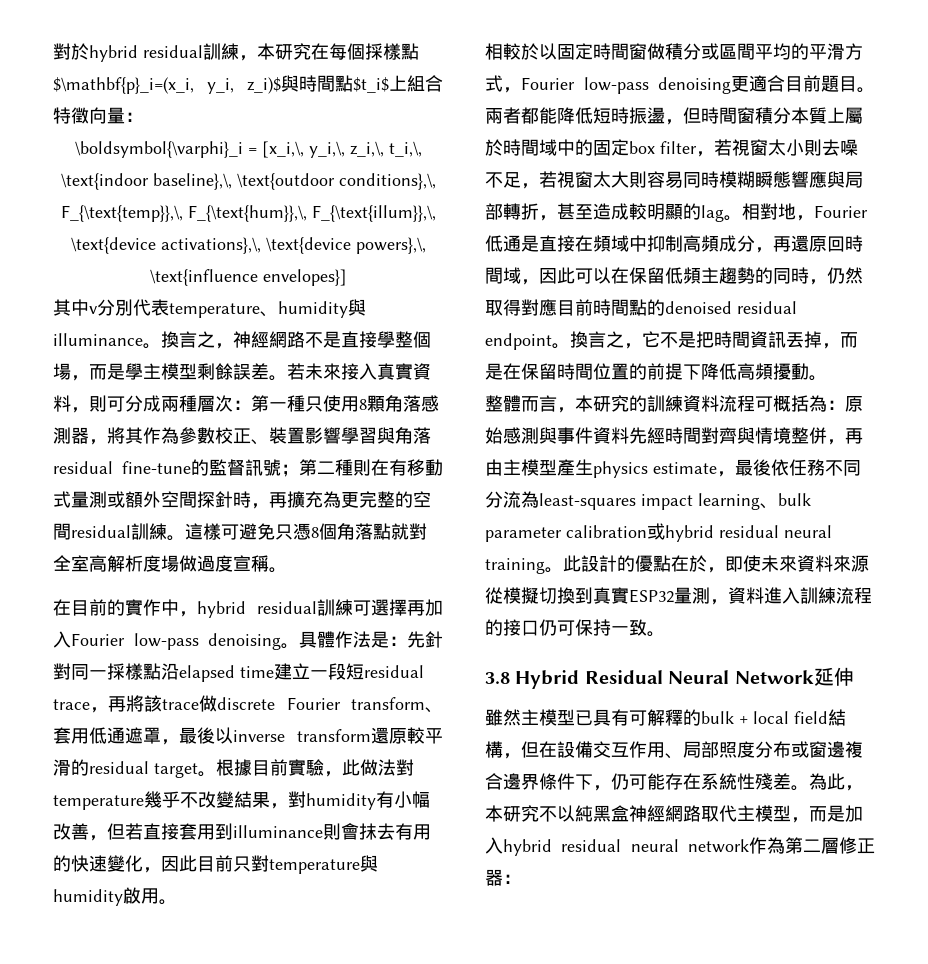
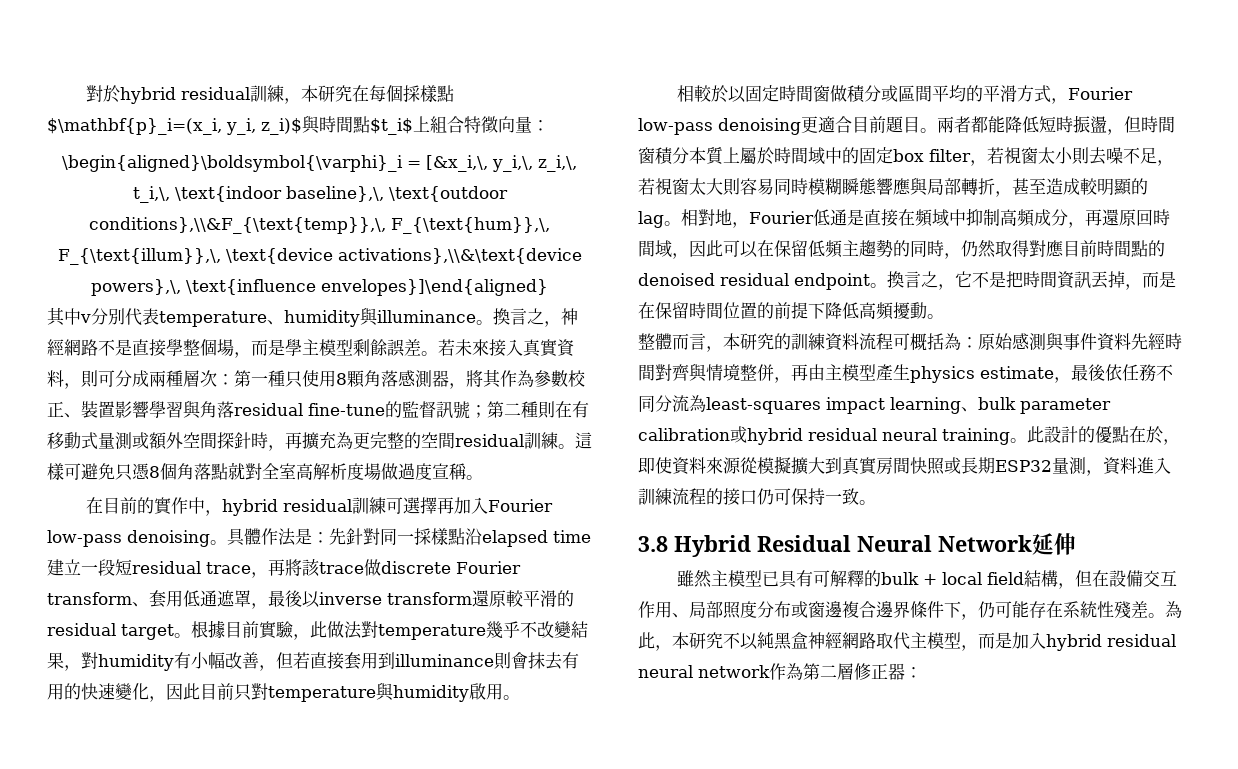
- \boldsymbol{\varphi}_i = [x_i,\, y_i,\, z_i,\, t_i,\, \text{indoor baseline},\, \text{outdoor conditions},\, F_{\text{temp}},\, F_{\text{hum}},\, F_{\text{illum}},\, \text{device activations},\, \text{device powers},\, \text{influence envelopes}]
+ \begin{aligned}\boldsymbol{\varphi}_i = [&x_i,\, y_i,\, z_i,\, t_i,\, \text{indoor baseline},\, \text{outdoor conditions},\\&F_{\text{temp}},\, F_{\text{hum}},\, F_{\text{illum}},\, \text{device activations},\\&\text{device powers},\, \text{influence envelopes}]\end{aligned}
- 此設計的優點在於，即使未來資料來源從模擬切換到真實ESP32量測，資料進入訓練流程的接口仍可保持一致。
+ 此設計的優點在於，即使資料來源從模擬擴大到真實房間快照或長期ESP32量測，資料進入訓練流程的接口仍可保持一致。

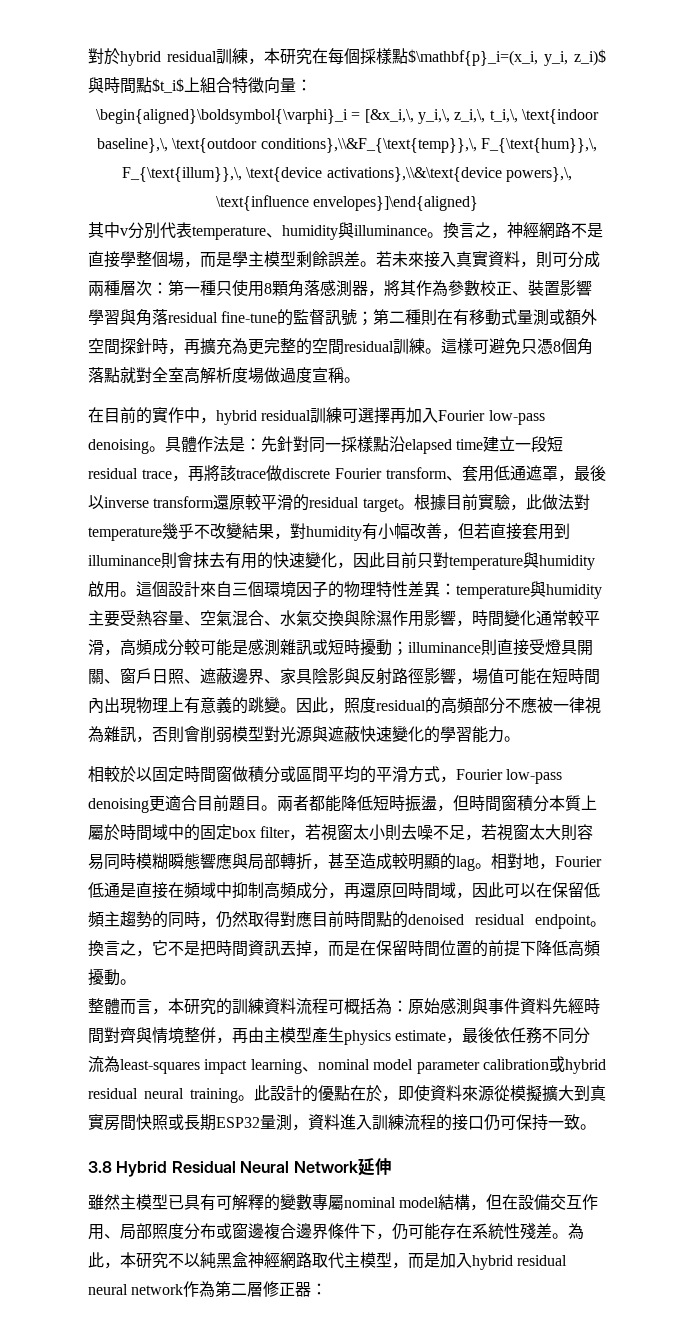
+ 這個設計來自三個環境因子的物理特性差異：temperature與humidity主要受熱容量、空氣混合、水氣交換與除濕作用影響，時間變化通常較平滑，高頻成分較可能是感測雜訊或短時擾動；illuminance則直接受燈具開關、窗戶日照、遮蔽邊界、家具陰影與反射路徑影響，場值可能在短時間內出現物理上有意義的跳變。因此，照度residual的高頻部分不應被一律視為雜訊，否則會削弱模型對光源與遮蔽快速變化的學習能力。
- 整體而言，本研究的訓練資料流程可概括為：原始感測與事件資料先經時間對齊與情境整併，再由主模型產生physics estimate，最後依任務不同分流為least-squares impact learning、bulk parameter calibration或hybrid residual neural training。
+ 整體而言，本研究的訓練資料流程可概括為：原始感測與事件資料先經時間對齊與情境整併，再由主模型產生physics estimate，最後依任務不同分流為least-squares impact learning、nominal model parameter calibration或hybrid residual neural training。
- 雖然主模型已具有可解釋的bulk + local field結構，但在設備交互作用、局部照度分布或窗邊複合邊界條件下，仍可能存在系統性殘差。
+ 雖然主模型已具有可解釋的變數專屬nominal model結構，但在設備交互作用、局部照度分布或窗邊複合邊界條件下，仍可能存在系統性殘差。

